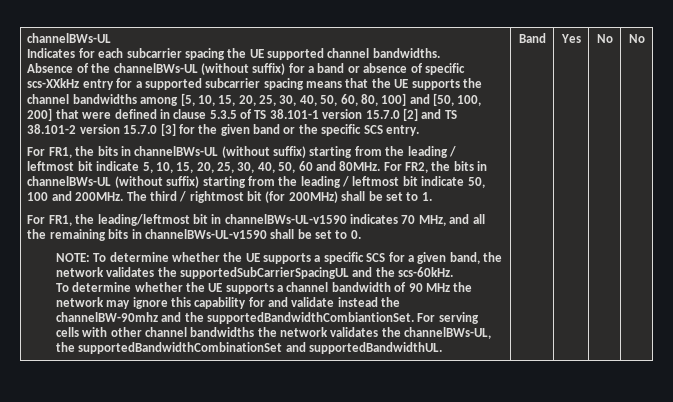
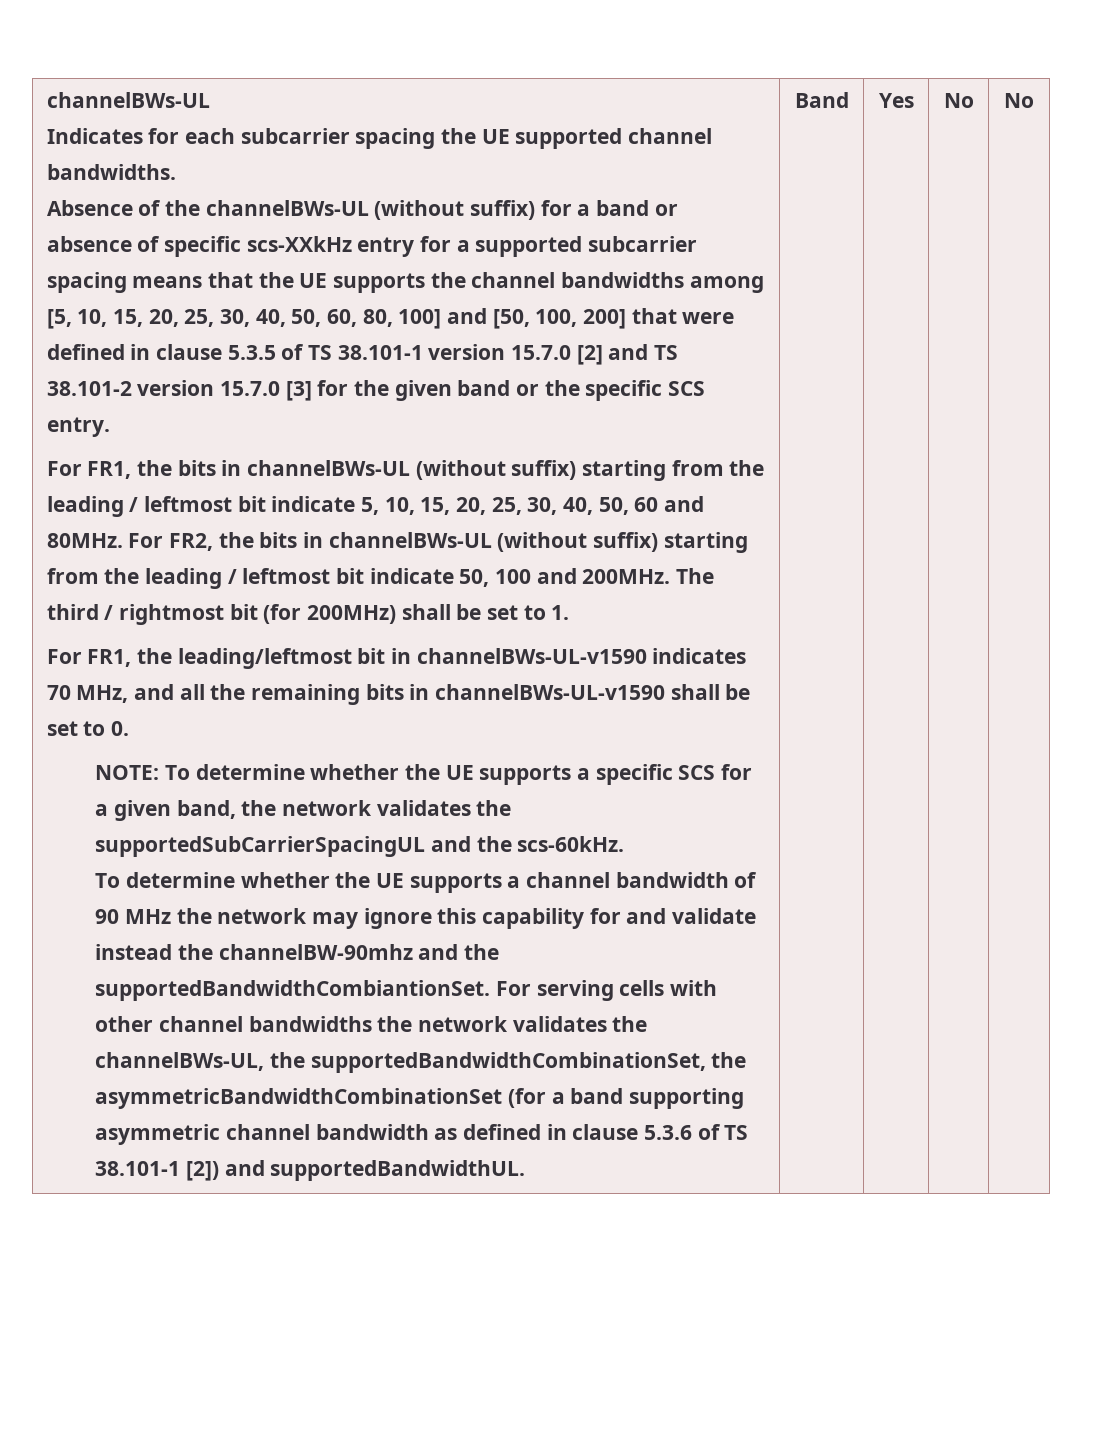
- For serving cells with other channel bandwidths the network validates the channelBWs-UL, the supportedBandwidthCombinationSet and supportedBandwidthUL.
+ For serving cells with other channel bandwidths the network validates the channelBWs-UL, the supportedBandwidthCombinationSet, the asymmetricBandwidthCombinationSet (for a band supporting asymmetric channel bandwidth as defined in clause 5.3.6 of TS 38.101-1 [2]) and supportedBandwidthUL.

